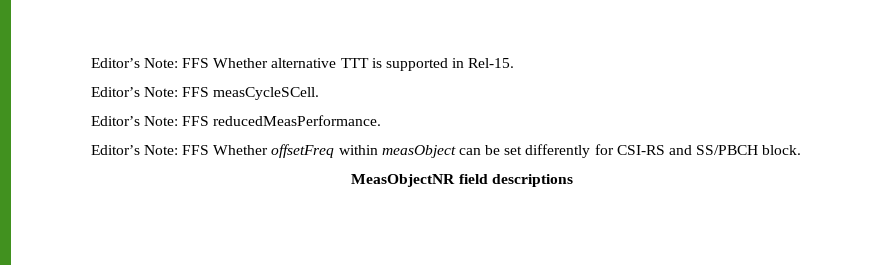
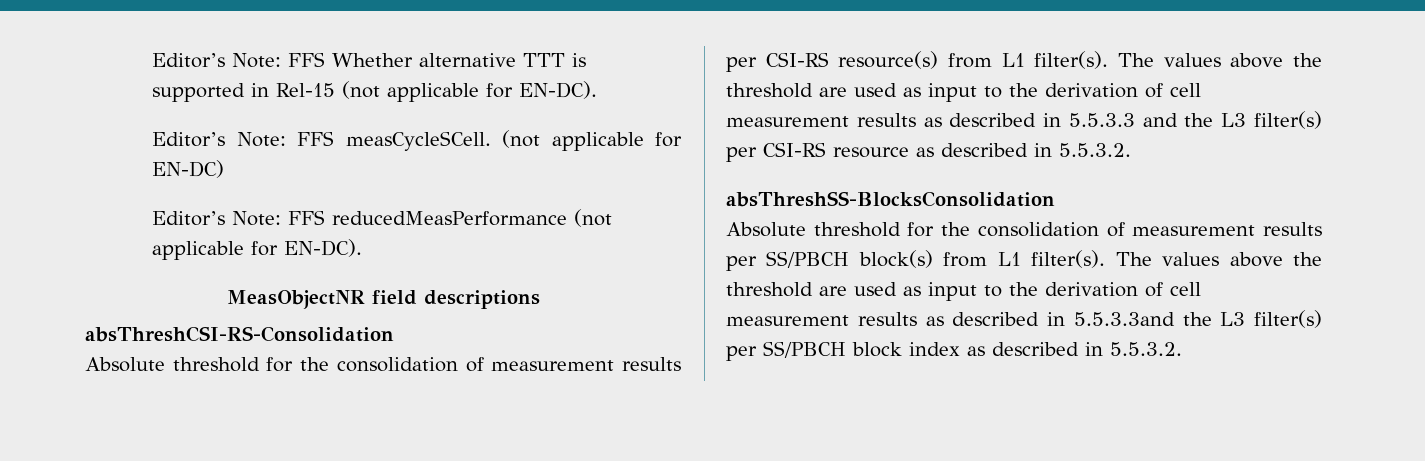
- Editor’s Note: FFS Whether alternative TTT is supported in Rel-15.
+ Editor’s Note: FFS Whether alternative TTT is supported in Rel-15 (not applicable for EN-DC).
- Editor’s Note: FFS measCycleSCell.
- Editor’s Note: FFS reducedMeasPerformance.
- Editor’s Note: FFS Whether offsetFreq within measObject can be set differently for CSI-RS and SS/PBCH block.
+ Editor’s Note: FFS measCycleSCell. (not applicable for EN-DC)
+ Editor’s Note: FFS reducedMeasPerformance (not applicable for EN-DC).
  MeasObjectNR field descriptions
+ absThreshCSI-RS-Consolidation
+ Absolute threshold for the consolidation of measurement results per CSI-RS resource(s) from L1 filter(s). The values above the threshold are used as input to the derivation of cell measurement results as described in 5.5.3.3 and the L3 filter(s) per CSI-RS resource as described in 5.5.3.2.
+ absThreshSS-BlocksConsolidation
+ Absolute threshold for the consolidation of measurement results per SS/PBCH block(s) from L1 filter(s). The values above the threshold are used as input to the derivation of cell measurement results as described in 5.5.3.3and the L3 filter(s) per SS/PBCH block index as described in 5.5.3.2.

